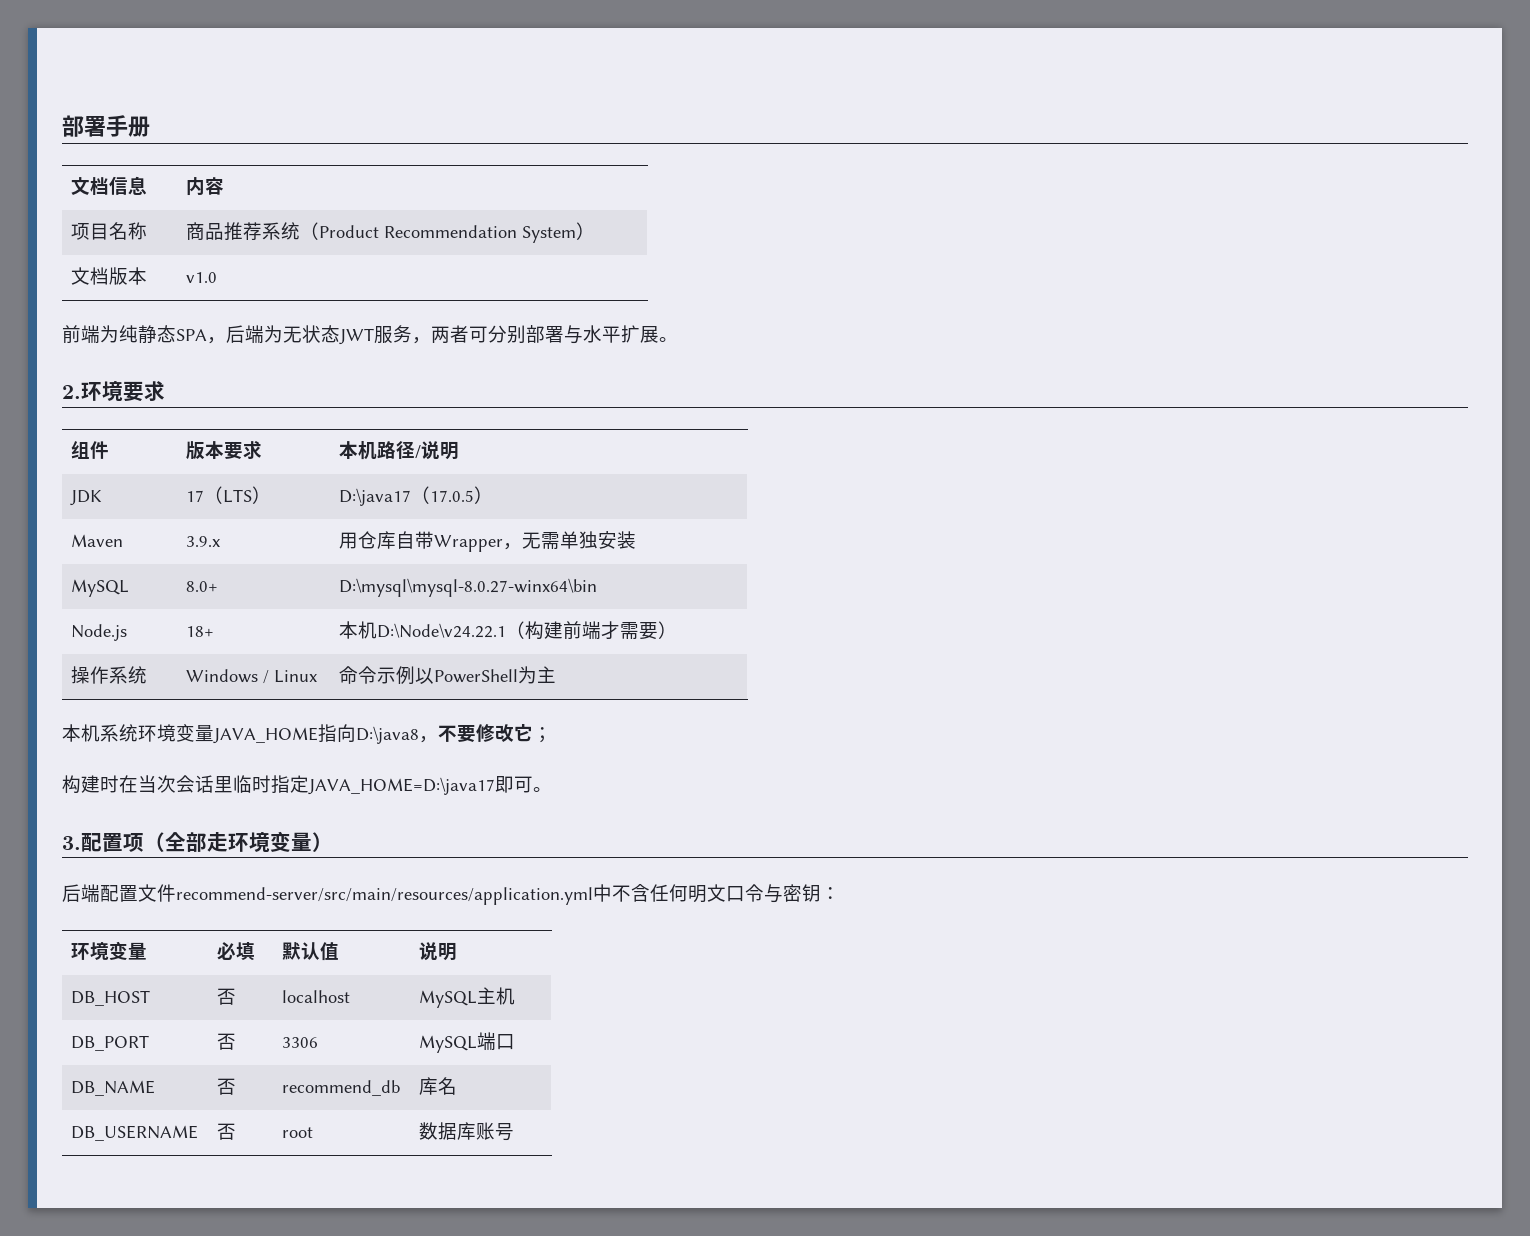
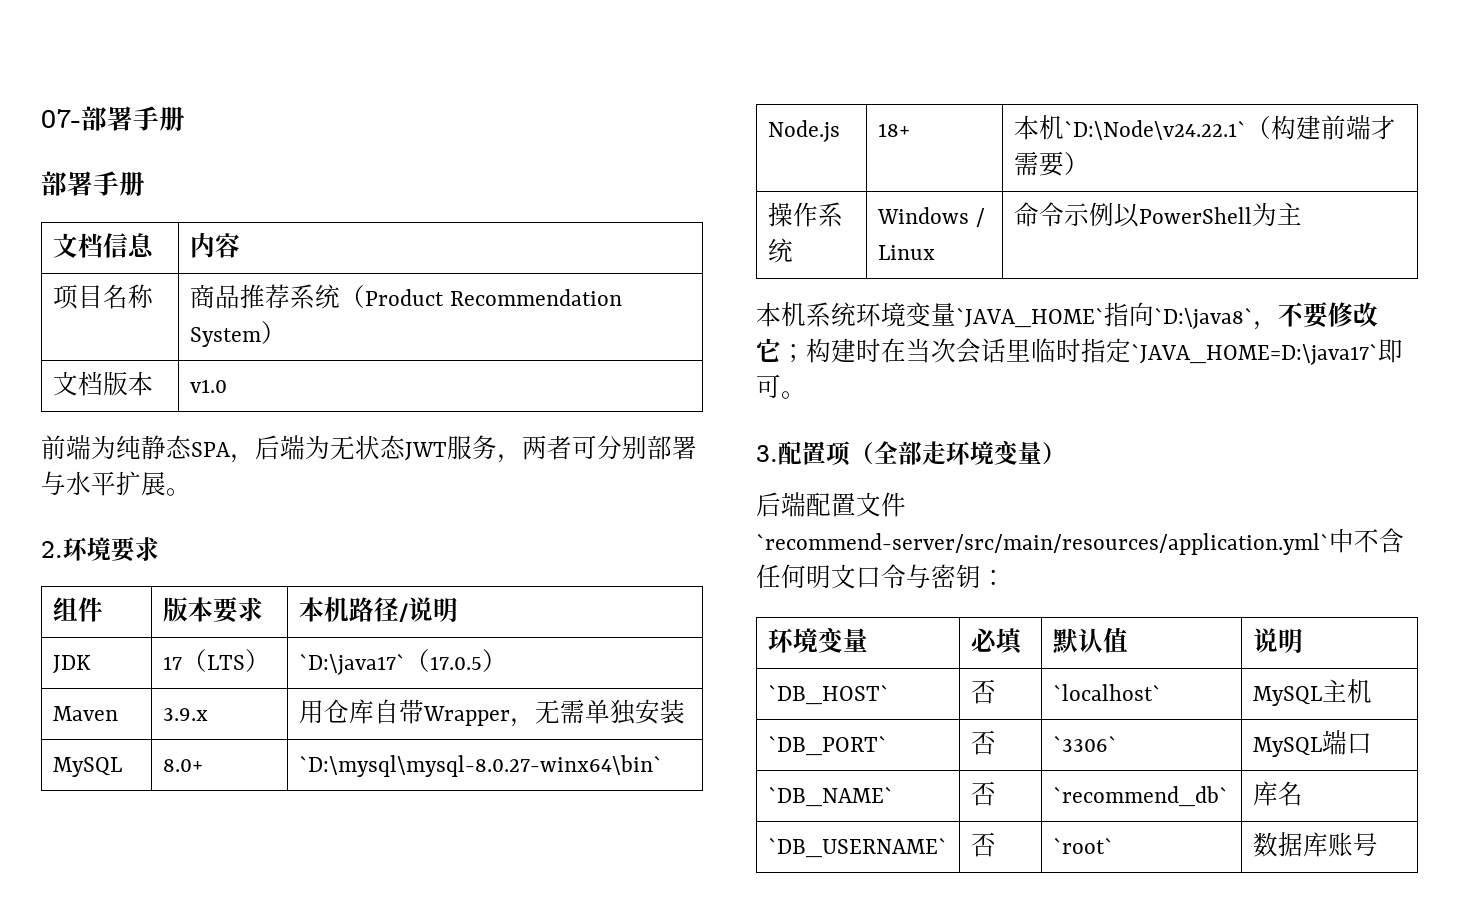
+ 07-部署手册
- JDK | 17（LTS） | D:\java17（17.0.5）
+ JDK | 17（LTS） | `D:\java17`（17.0.5）
- MySQL | 8.0+ | D:\mysql\mysql-8.0.27-winx64\bin
+ MySQL | 8.0+ | `D:\mysql\mysql-8.0.27-winx64\bin`
- Node.js | 18+ | 本机D:\Node\v24.22.1（构建前端才需要）
+ Node.js | 18+ | 本机`D:\Node\v24.22.1`（构建前端才需要）
- 本机系统环境变量JAVA_HOME指向D:\java8，不要修改它；
- 构建时在当次会话里临时指定JAVA_HOME=D:\java17即可。
+ 本机系统环境变量`JAVA_HOME`指向`D:\java8`，不要修改它；构建时在当次会话里临时指定`JAVA_HOME=D:\java17`即可。
- 后端配置文件recommend-server/src/main/resources/application.yml中不含任何明文口令与密钥：
+ 后端配置文件`recommend-server/src/main/resources/application.yml`中不含任何明文口令与密钥：
- DB_HOST | 否 | localhost | MySQL主机
+ `DB_HOST` | 否 | `localhost` | MySQL主机
- DB_PORT | 否 | 3306 | MySQL端口
+ `DB_PORT` | 否 | `3306` | MySQL端口
- DB_NAME | 否 | recommend_db | 库名
+ `DB_NAME` | 否 | `recommend_db` | 库名
- DB_USERNAME | 否 | root | 数据库账号
+ `DB_USERNAME` | 否 | `root` | 数据库账号

